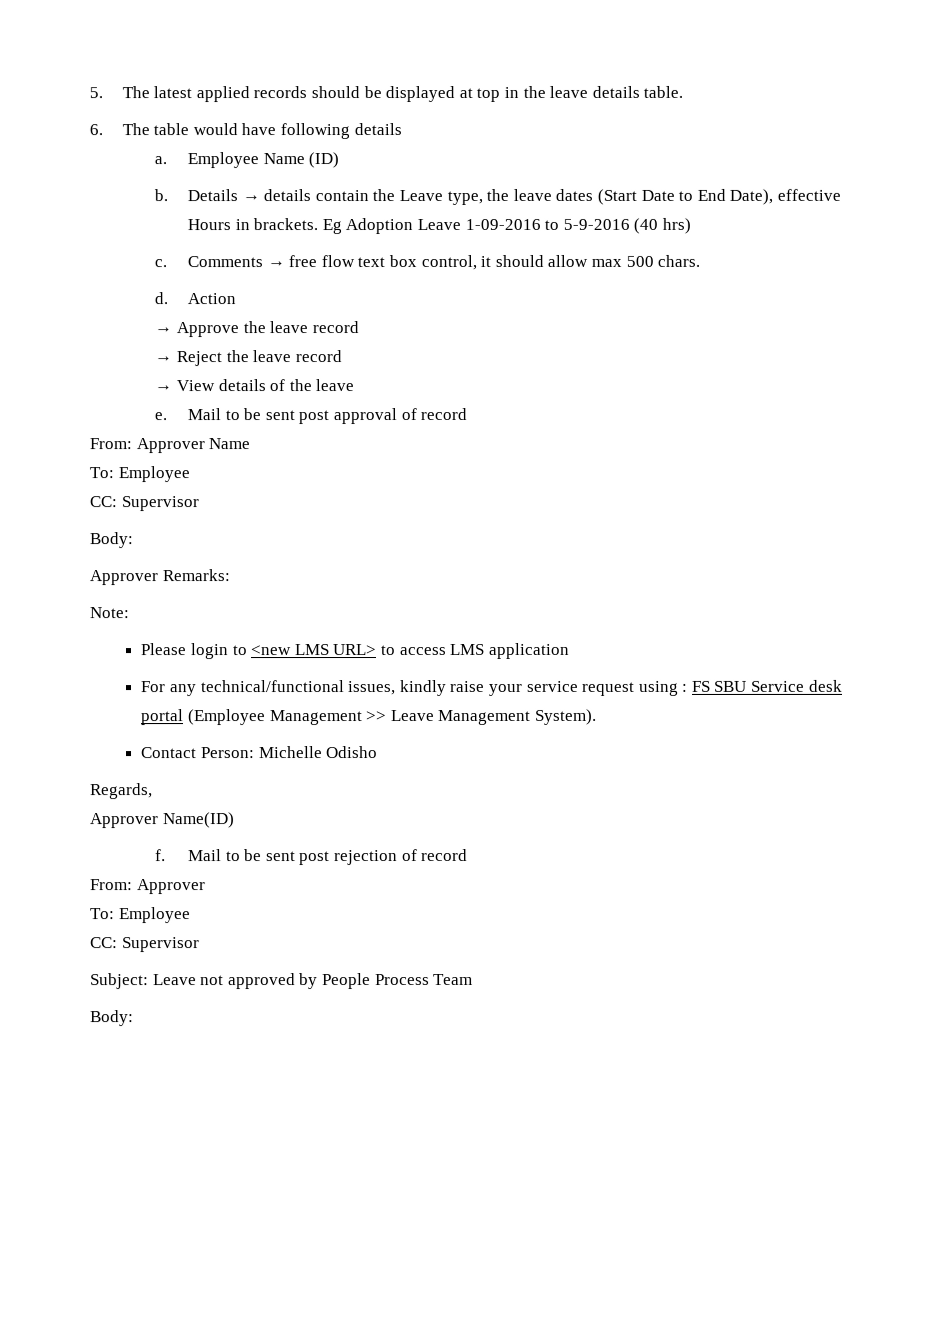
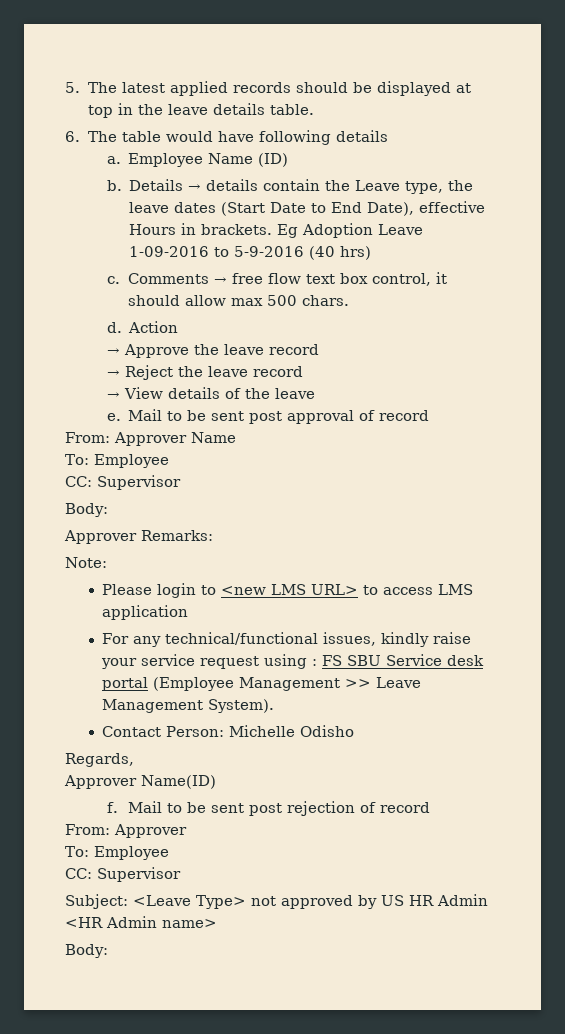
- Subject: Leave not approved by People Process Team
+ Subject: <Leave Type> not approved by US HR Admin <HR Admin name>

